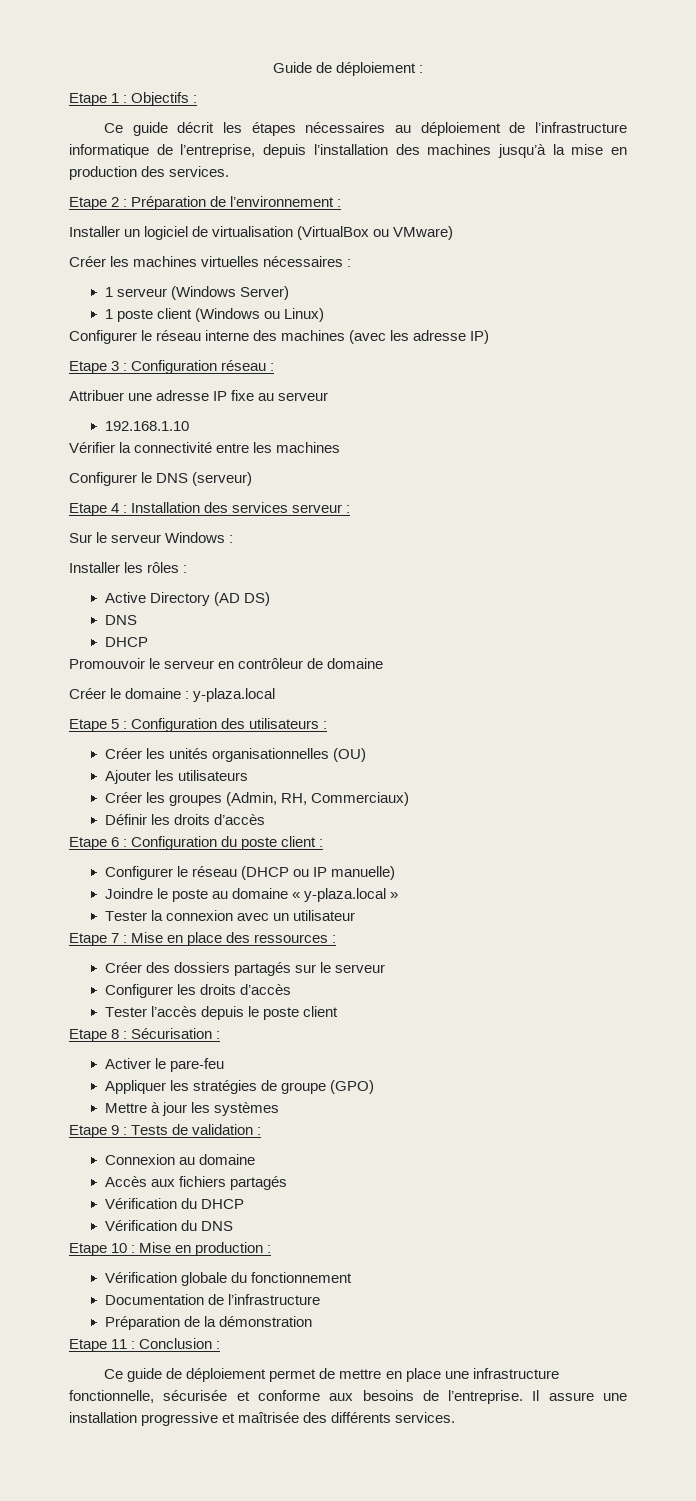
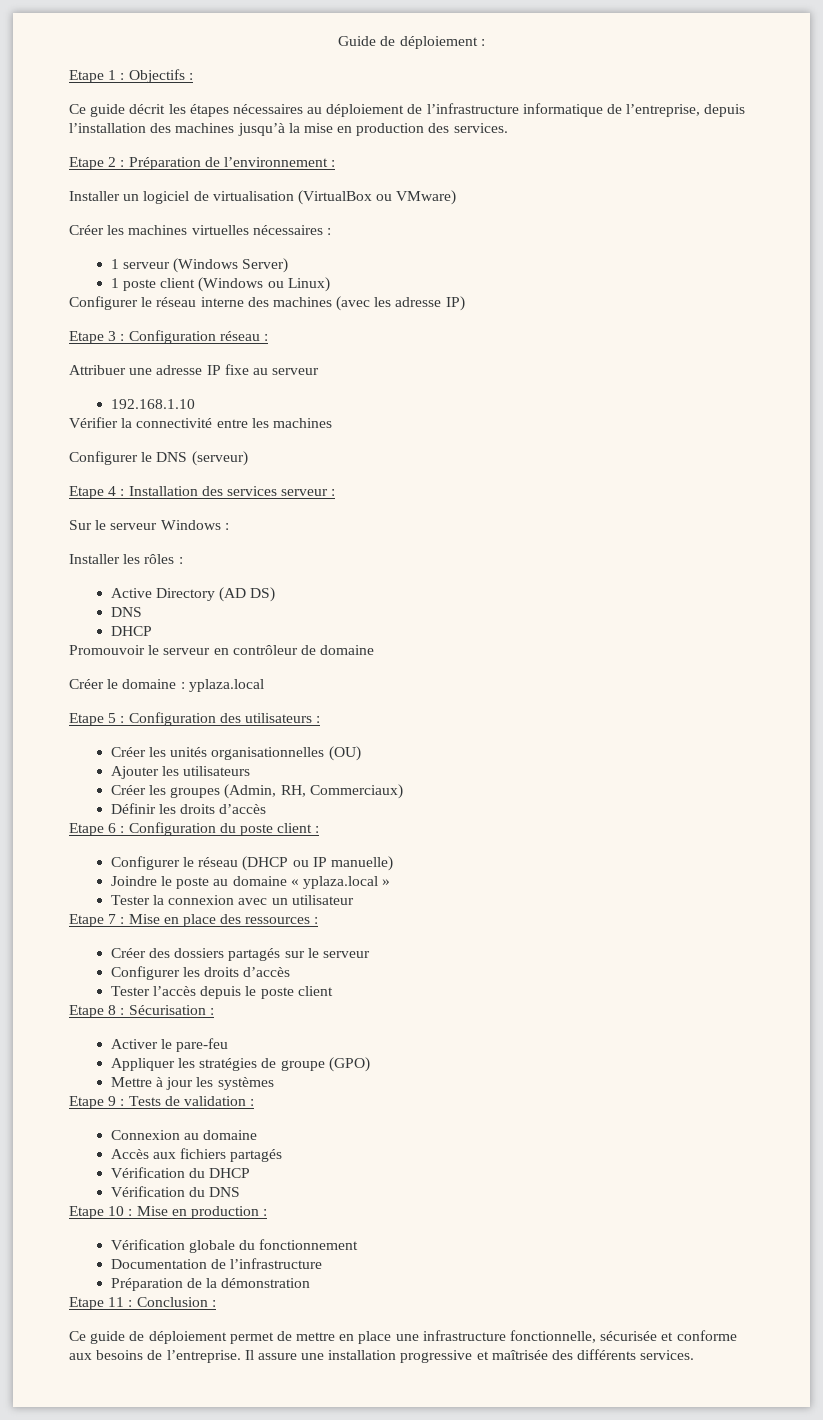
- Créer le domaine : y-plaza.local
+ Créer le domaine : yplaza.local
- Joindre le poste au domaine « y-plaza.local »
+ Joindre le poste au domaine « yplaza.local »

